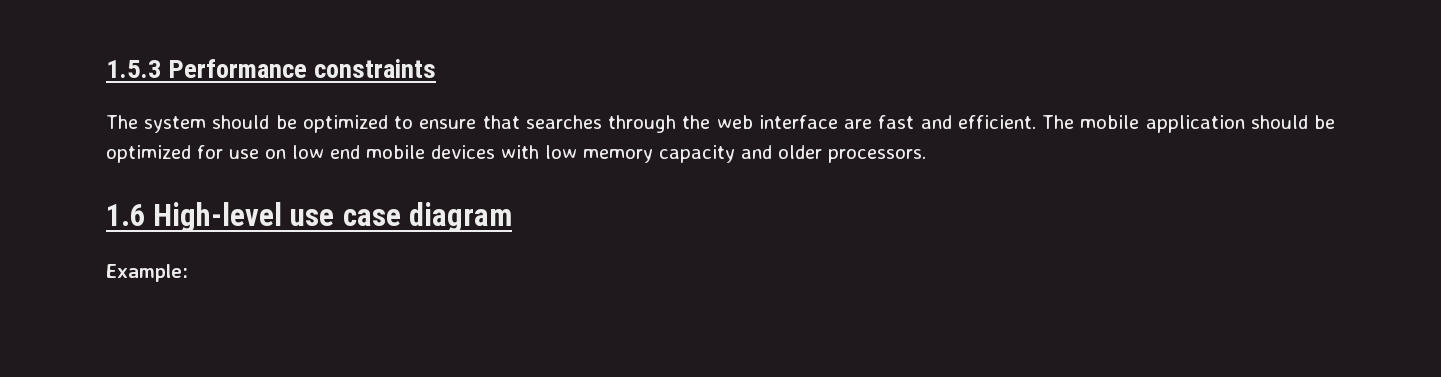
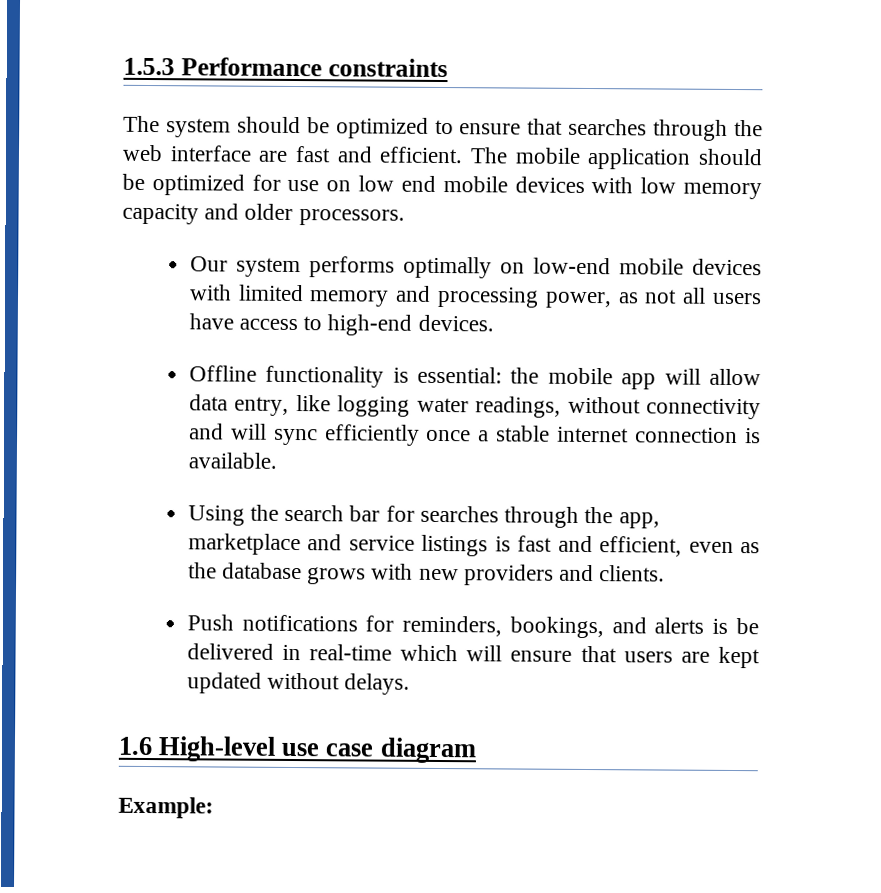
+ Our system performs optimally on low-end mobile devices with limited memory and processing power, as not all users have access to high-end devices.
+ Offline functionality is essential: the mobile app will allow data entry, like logging water readings, without connectivity and will sync efficiently once a stable internet connection is available.
+ Using the search bar for searches through the app, marketplace and service listings is fast and efficient, even as the database grows with new providers and clients.
+ Push notifications for reminders, bookings, and alerts is be delivered in real-time which will ensure that users are kept updated without delays.

